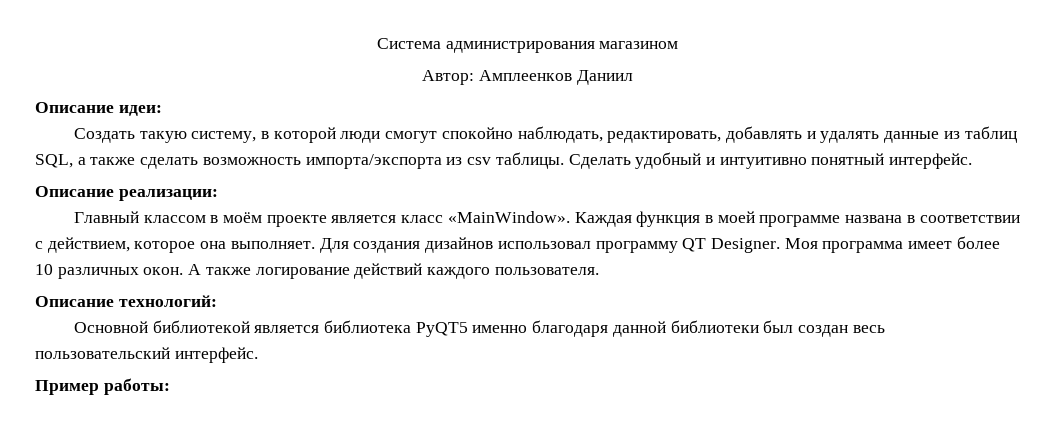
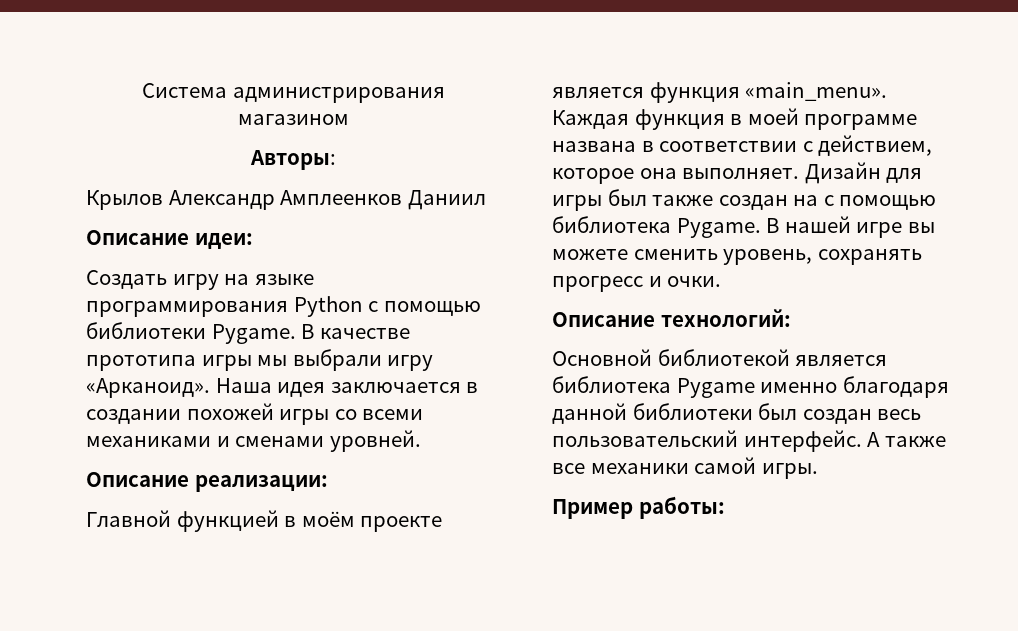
- Автор: Амплеенков Даниил
+ Авторы:
+ Крылов Александр Амплеенков Даниил
- Создать такую систему, в которой люди смогут спокойно наблюдать, редактировать, добавлять и удалять данные из таблиц SQL, а также сделать возможность импорта/экспорта из csv таблицы. Сделать удобный и интуитивно понятный интерфейс.
+ Создать игру на языке программирования Python с помощью библиотеки Pygame. В качестве прототипа игры мы выбрали игру «Арканоид». Наша идея заключается в создании похожей игры со всеми механиками и сменами уровней.
- Главный классом в моём проекте является класс «MainWindow».
+ Главной функцией в моём проекте является функция «main_menu».
- Для создания дизайнов использовал программу QT Designer. Моя программа имеет более 10 различных окон. А также логирование действий каждого пользователя.
+ Дизайн для игры был также создан на с помощью библиотека Pygame. В нашей игре вы можете сменить уровень, сохранять прогресс и очки.
- Основной библиотекой является библиотека PyQT5 именно благодаря данной библиотеки был создан весь пользовательский интерфейс.
+ Основной библиотекой является библиотека Pygame именно благодаря данной библиотеки был создан весь пользовательский интерфейс. А также все механики самой игры.

